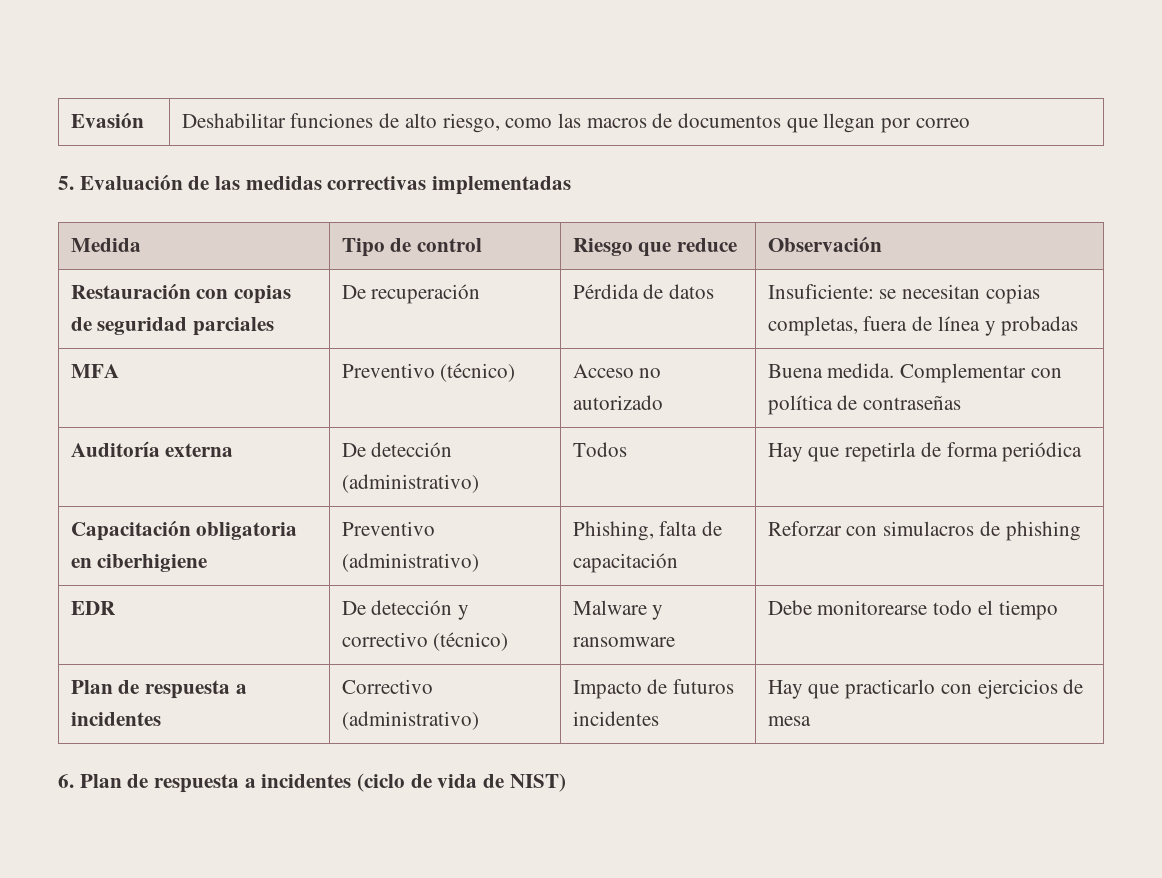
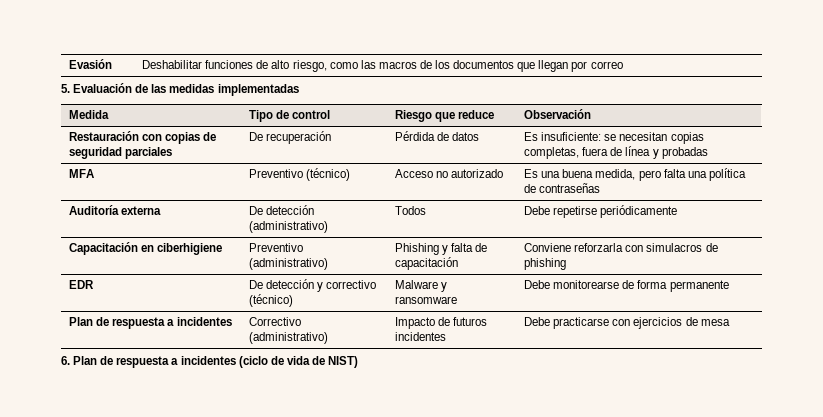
- Evasión | Deshabilitar funciones de alto riesgo, como las macros de documentos que llegan por correo
+ Evasión | Deshabilitar funciones de alto riesgo, como las macros de los documentos que llegan por correo
- 5. Evaluación de las medidas correctivas implementadas
+ 5. Evaluación de las medidas implementadas
- Restauración con copias de seguridad parciales | De recuperación | Pérdida de datos | Insuficiente: se necesitan copias completas, fuera de línea y probadas
+ Restauración con copias de seguridad parciales | De recuperación | Pérdida de datos | Es insuficiente: se necesitan copias completas, fuera de línea y probadas
- MFA | Preventivo (técnico) | Acceso no autorizado | Buena medida. Complementar con política de contraseñas
+ MFA | Preventivo (técnico) | Acceso no autorizado | Es una buena medida, pero falta una política de contraseñas
- Auditoría externa | De detección (administrativo) | Todos | Hay que repetirla de forma periódica
+ Auditoría externa | De detección (administrativo) | Todos | Debe repetirse periódicamente
- Capacitación obligatoria en ciberhigiene | Preventivo (administrativo) | Phishing, falta de capacitación | Reforzar con simulacros de phishing
+ Capacitación en ciberhigiene | Preventivo (administrativo) | Phishing y falta de capacitación | Conviene reforzarla con simulacros de phishing
- EDR | De detección y correctivo (técnico) | Malware y ransomware | Debe monitorearse todo el tiempo
+ EDR | De detección y correctivo (técnico) | Malware y ransomware | Debe monitorearse de forma permanente
- Plan de respuesta a incidentes | Correctivo (administrativo) | Impacto de futuros incidentes | Hay que practicarlo con ejercicios de mesa
+ Plan de respuesta a incidentes | Correctivo (administrativo) | Impacto de futuros incidentes | Debe practicarse con ejercicios de mesa

